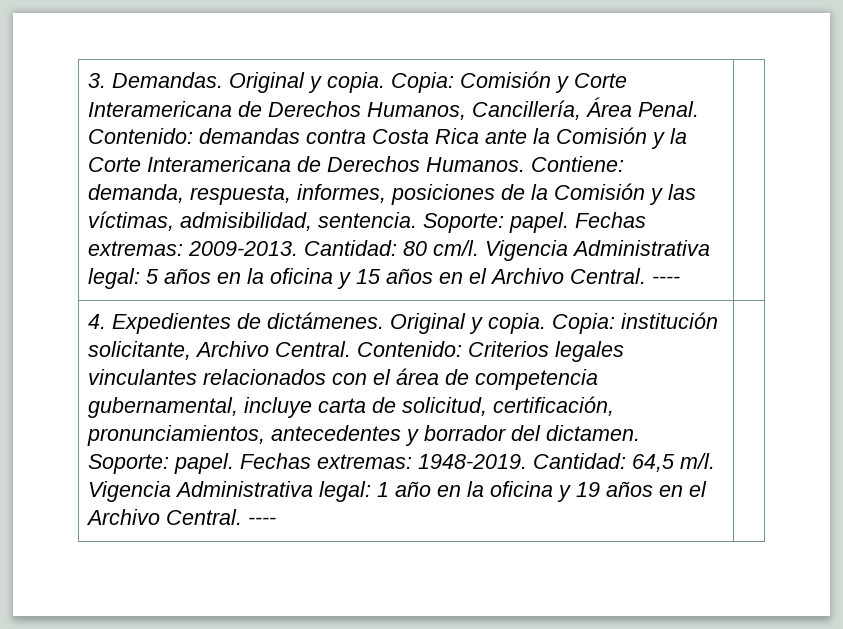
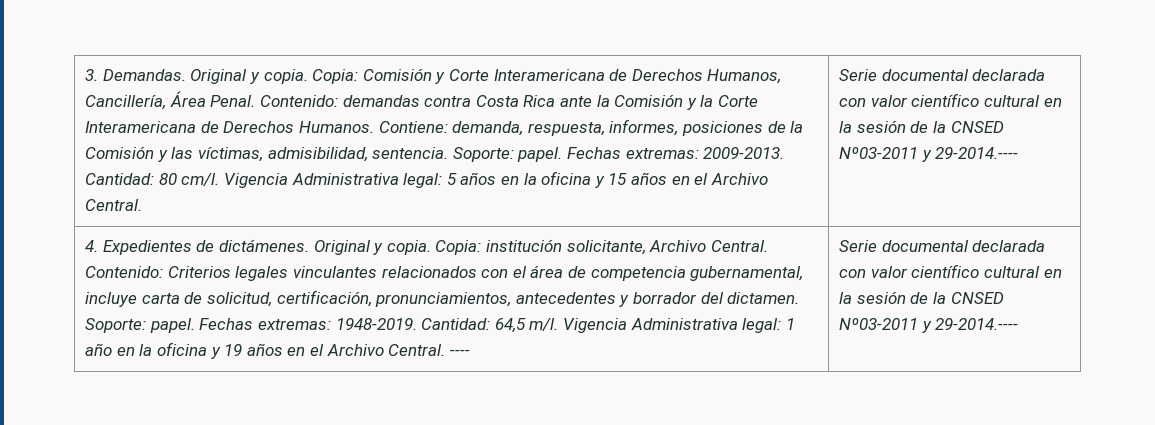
- Vigencia Administrativa legal: 5 años en la oficina y 15 años en el Archivo Central. ----
+ Vigencia Administrativa legal: 5 años en la oficina y 15 años en el Archivo Central. | Serie documental declarada con valor científico cultural en la sesión de la CNSED Nº03-2011 y 29-2014.----
- Vigencia Administrativa legal: 1 año en la oficina y 19 años en el Archivo Central. ----
+ Vigencia Administrativa legal: 1 año en la oficina y 19 años en el Archivo Central. ---- | Serie documental declarada con valor científico cultural en la sesión de la CNSED Nº03-2011 y 29-2014.----

